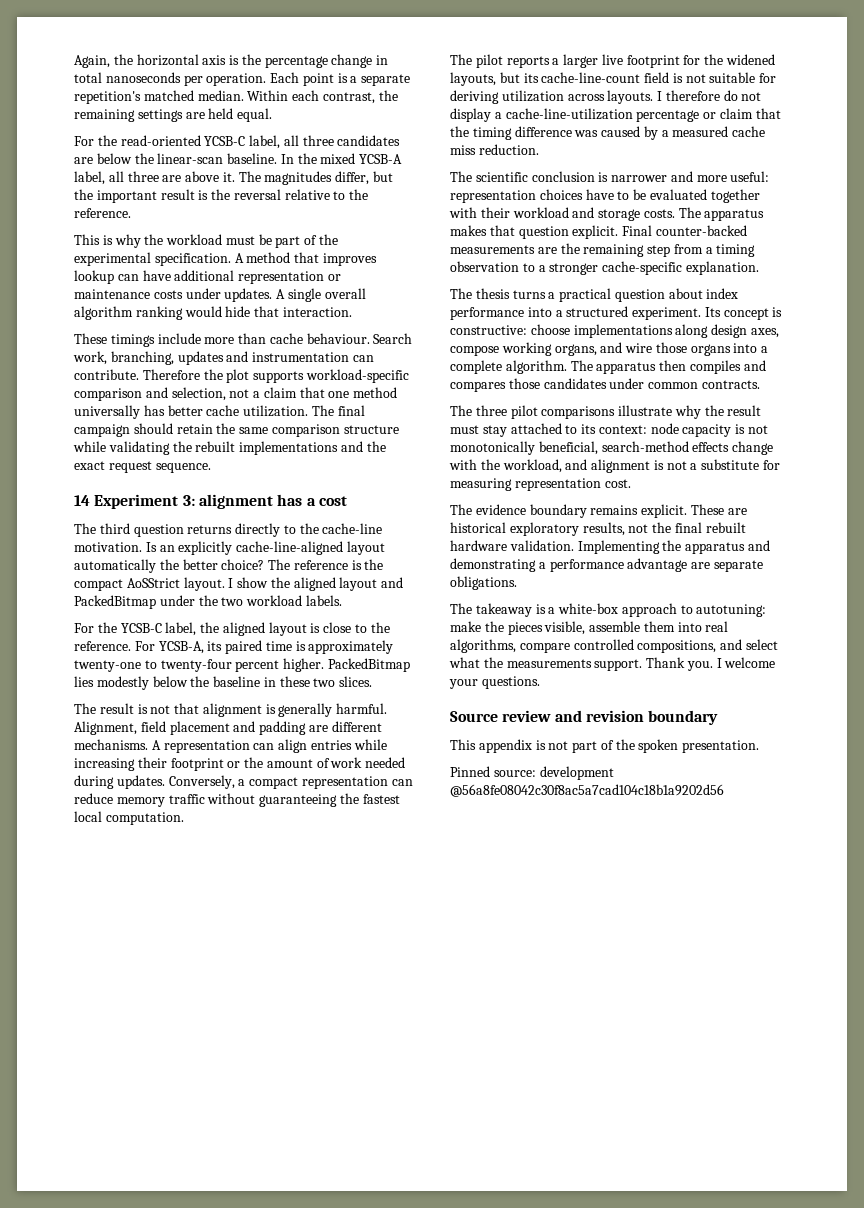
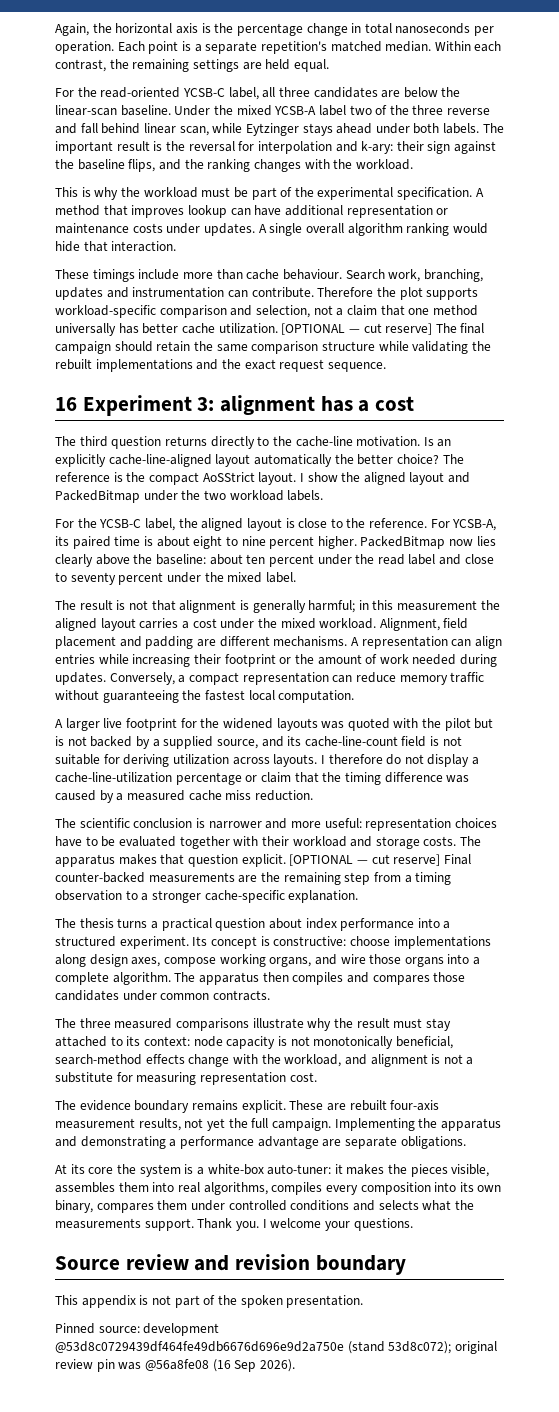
- In the mixed YCSB-A label, all three are above it. The magnitudes differ, but the important result is the reversal relative to the reference.
+ Under the mixed YCSB-A label two of the three reverse and fall behind linear scan, while Eytzinger stays ahead under both labels. The important result is the reversal for interpolation and k-ary: their sign against the baseline flips, and the ranking changes with the workload.
- The final campaign should retain the same comparison structure while validating the rebuilt implementations and the exact request sequence.
+ [OPTIONAL — cut reserve] The final campaign should retain the same comparison structure while validating the rebuilt implementations and the exact request sequence.
- 14 Experiment 3: alignment has a cost
+ 16 Experiment 3: alignment has a cost
- For YCSB-A, its paired time is approximately twenty-one to twenty-four percent higher. PackedBitmap lies modestly below the baseline in these two slices.
+ For YCSB-A, its paired time is about eight to nine percent higher. PackedBitmap now lies clearly above the baseline: about ten percent under the read label and close to seventy percent under the mixed label.
- The result is not that alignment is generally harmful.
+ The result is not that alignment is generally harmful; in this measurement the aligned layout carries a cost under the mixed workload.
- The pilot reports a larger live footprint for the widened layouts, but its cache-line-count field is not suitable for deriving utilization across layouts.
+ A larger live footprint for the widened layouts was quoted with the pilot but is not backed by a supplied source, and its cache-line-count field is not suitable for deriving utilization across layouts.
- Final counter-backed measurements are the remaining step from a timing observation to a stronger cache-specific explanation.
+ [OPTIONAL — cut reserve] Final counter-backed measurements are the remaining step from a timing observation to a stronger cache-specific explanation.
- The three pilot comparisons illustrate why the result must stay attached to its context: node capacity is not monotonically beneficial, search-method effects change with the workload, and alignment is not a substitute for measuring representation cost.
+ The three measured comparisons illustrate why the result must stay attached to its context: node capacity is not monotonically beneficial, search-method effects change with the workload, and alignment is not a substitute for measuring representation cost.
- These are historical exploratory results, not the final rebuilt hardware validation.
+ These are rebuilt four-axis measurement results, not yet the full campaign.
- The takeaway is a white-box approach to autotuning: make the pieces visible, assemble them into real algorithms, compare controlled compositions, and select what the measurements support.
+ At its core the system is a white-box auto-tuner: it makes the pieces visible, assembles them into real algorithms, compiles every composition into its own binary, compares them under controlled conditions and selects what the measurements support.
- Pinned source: development @56a8fe08042c30f8ac5a7cad104c18b1a9202d56
+ Pinned source: development @53d8c0729439df464fe49db6676d696e9d2a750e (stand 53d8c072); original review pin was @56a8fe08 (16 Sep 2026).

